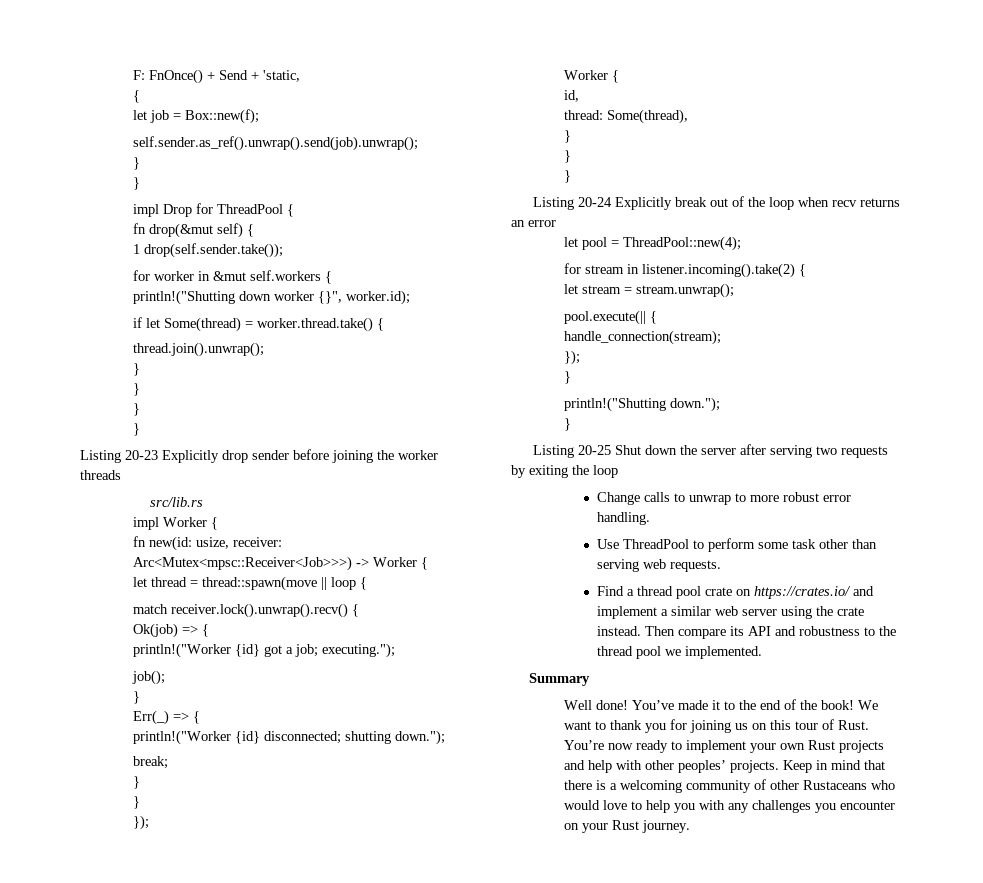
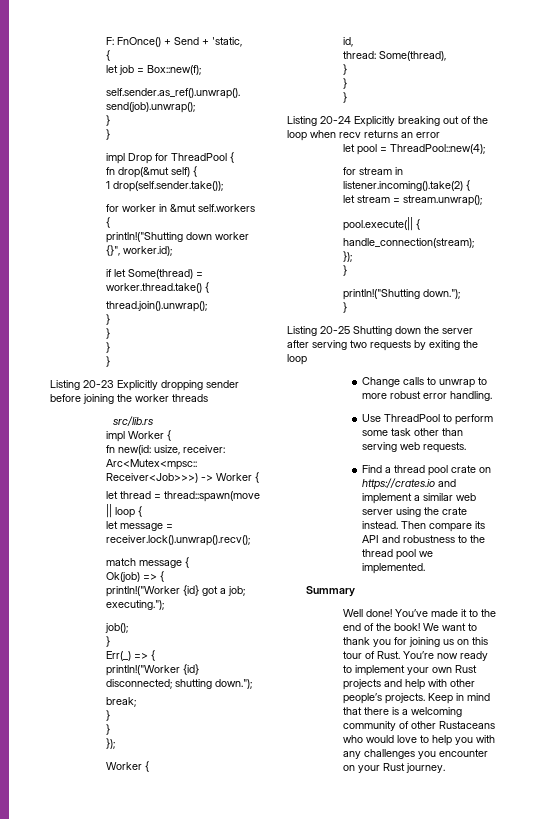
- Listing 20-23 Explicitly drop sender before joining the worker threads
+ Listing 20-23 Explicitly dropping sender before joining the worker threads
+ let message = receiver.lock().unwrap().recv();
- match receiver.lock().unwrap().recv() {
+ match message {
- Listing 20-24 Explicitly break out of the loop when recv returns an error
+ Listing 20-24 Explicitly breaking out of the loop when recv returns an error
- Listing 20-25 Shut down the server after serving two requests by exiting the loop
+ Listing 20-25 Shutting down the server after serving two requests by exiting the loop
- Find a thread pool crate on https://crates.io/ and implement a similar web server using the crate instead.
+ Find a thread pool crate on https://crates.io and implement a similar web server using the crate instead.
- You’re now ready to implement your own Rust projects and help with other peoples’ projects.
+ You’re now ready to implement your own Rust projects and help with other people’s projects.

